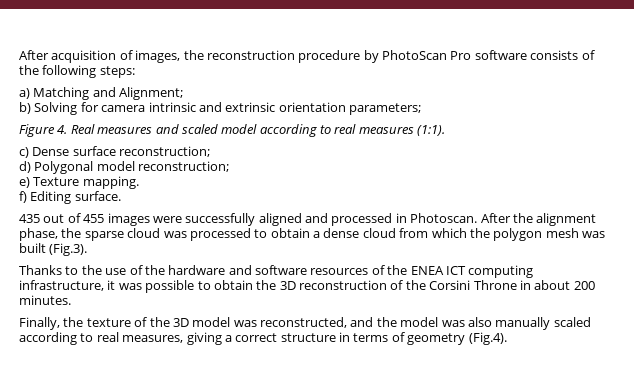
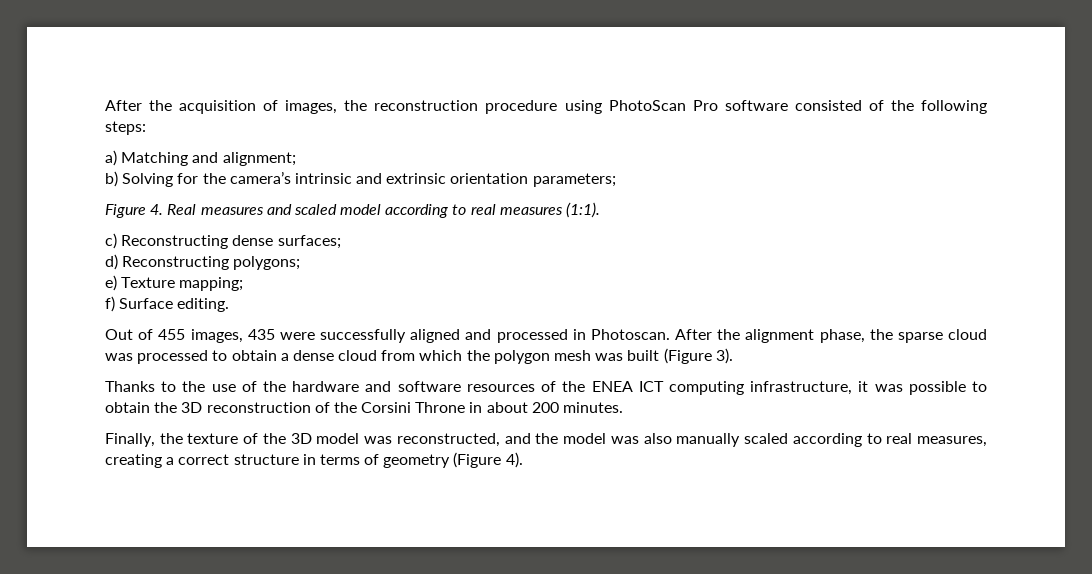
- After acquisition of images, the reconstruction procedure by PhotoScan Pro software consists of the following steps:
+ After the acquisition of images, the reconstruction procedure using PhotoScan Pro software consisted of the following steps:
- a) Matching and Alignment;
+ a) Matching and alignment;
- b) Solving for camera intrinsic and extrinsic orientation parameters;
+ b) Solving for the camera’s intrinsic and extrinsic orientation parameters;
- c) Dense surface reconstruction;
- d) Polygonal model reconstruction;
+ c) Reconstructing dense surfaces;
+ d) Reconstructing polygons;
- e) Texture mapping.
+ e) Texture mapping;
- f) Editing surface.
- 435 out of 455 images were successfully aligned and processed in Photoscan.
+ f) Surface editing.
+ Out of 455 images, 435 were successfully aligned and processed in Photoscan.
- After the alignment phase, the sparse cloud was processed to obtain a dense cloud from which the polygon mesh was built (Fig.3).
+ After the alignment phase, the sparse cloud was processed to obtain a dense cloud from which the polygon mesh was built (Figure 3).
- Finally, the texture of the 3D model was reconstructed, and the model was also manually scaled according to real measures, giving a correct structure in terms of geometry (Fig.4).
+ Finally, the texture of the 3D model was reconstructed, and the model was also manually scaled according to real measures, creating a correct structure in terms of geometry (Figure 4).

